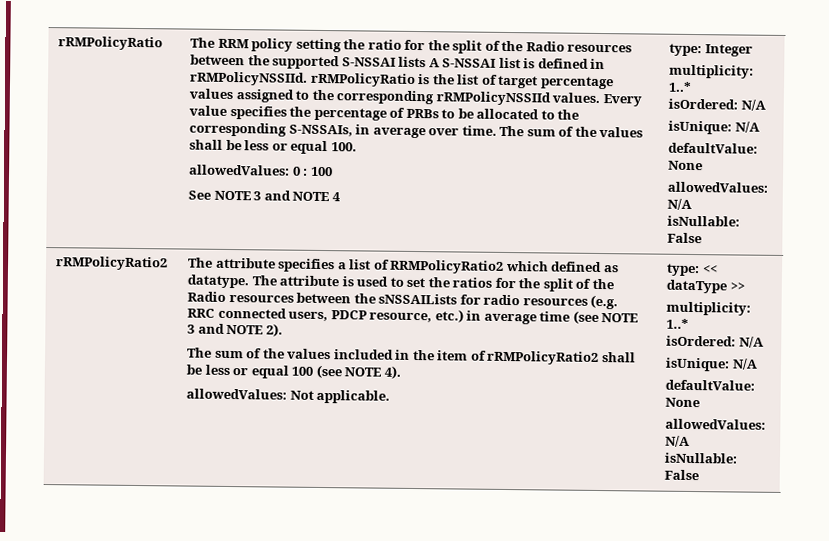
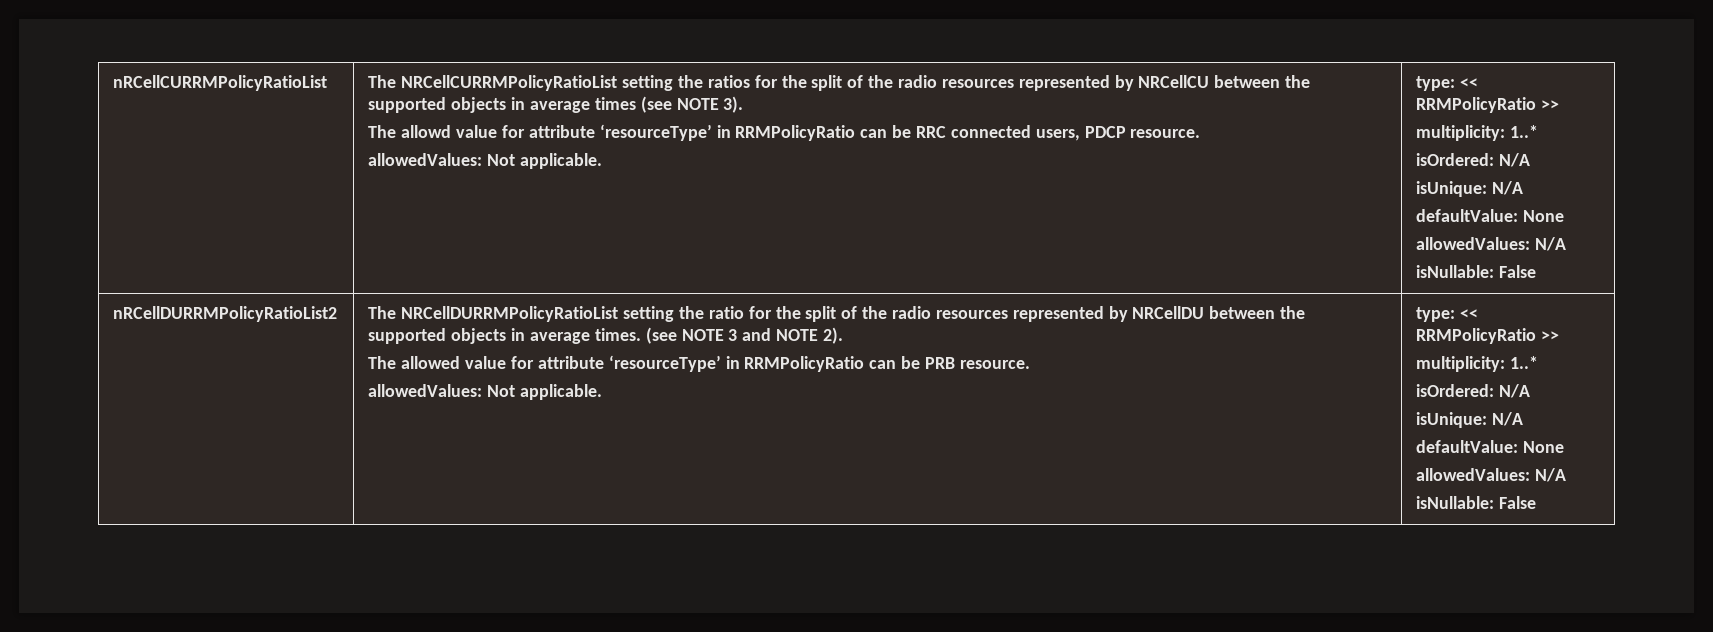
- rRMPolicyRatio | The RRM policy setting the ratio for the split of the Radio resources between the supported S-NSSAI lists A S-NSSAI list is defined in rRMPolicyNSSIId. rRMPolicyRatio is the list of target percentage values assigned to the corresponding rRMPolicyNSSIId values. Every value specifies the percentage of PRBs to be allocated to the corresponding S-NSSAIs, in average over time. The sum of the values shall be less or equal 100.
- allowedValues: 0 : 100
- See NOTE 3 and NOTE 4 | type: Integer
+ nRCellCURRMPolicyRatioList | The NRCellCURRMPolicyRatioList setting the ratios for the split of the radio resources represented by NRCellCU between the supported objects in average times (see NOTE 3).
+ The allowd value for attribute ‘resourceType’ in RRMPolicyRatio can be RRC connected users, PDCP resource.
+ allowedValues: Not applicable. | type: << RRMPolicyRatio >>
- rRMPolicyRatio2 | The attribute specifies a list of RRMPolicyRatio2 which defined as datatype. The attribute is used to set the ratios for the split of the Radio resources between the sNSSAILists for radio resources (e.g. RRC connected users, PDCP resource, etc.) in average time (see NOTE 3 and NOTE 2).
+ nRCellDURRMPolicyRatioList2 | The NRCellDURRMPolicyRatioList setting the ratio for the split of the radio resources represented by NRCellDU between the supported objects in average times. (see NOTE 3 and NOTE 2).
- The sum of the values included in the item of rRMPolicyRatio2 shall be less or equal 100 (see NOTE 4).
- allowedValues: Not applicable. | type: << dataType >>
+ The allowed value for attribute ‘resourceType’ in RRMPolicyRatio can be PRB resource.
+ allowedValues: Not applicable. | type: << RRMPolicyRatio >>

